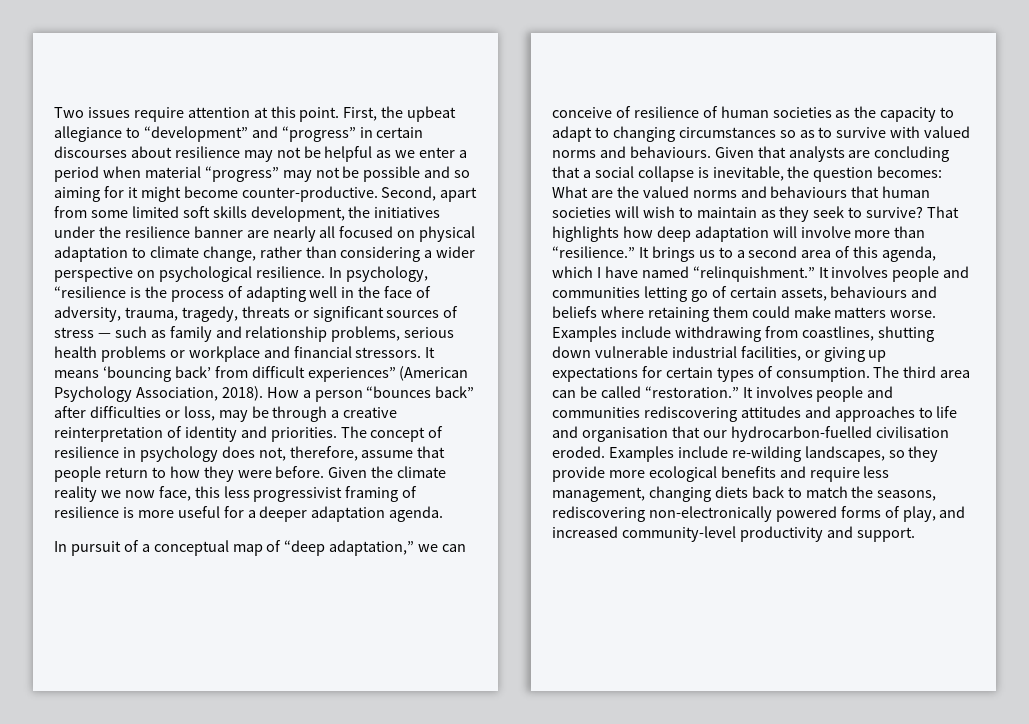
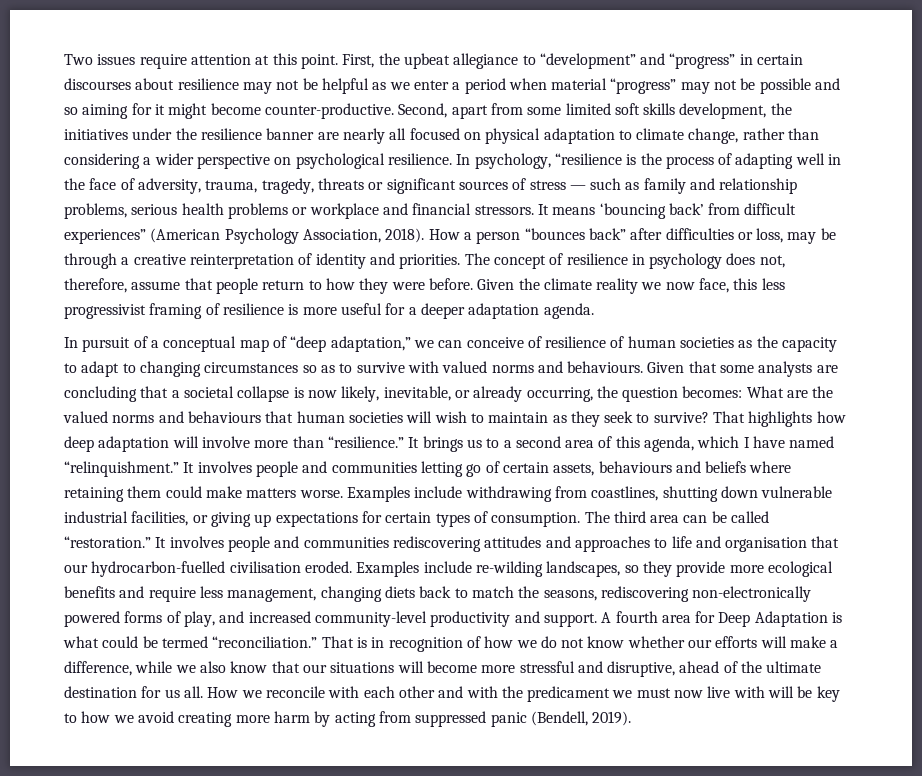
- Given that analysts are concluding that a social collapse is inevitable, the question becomes: What are the valued norms and behaviours that human societies will wish to maintain as they seek to survive?
+ Given that some analysts are concluding that a societal collapse is now likely, inevitable, or already occurring, the question becomes: What are the valued norms and behaviours that human societies will wish to maintain as they seek to survive?
+ A fourth area for Deep Adaptation is what could be termed “reconciliation.” That is in recognition of how we do not know whether our efforts will make a difference, while we also know that our situations will become more stressful and disruptive, ahead of the ultimate destination for us all. How we reconcile with each other and with the predicament we must now live with will be key to how we avoid creating more harm by acting from suppressed panic (Bendell, 2019).

